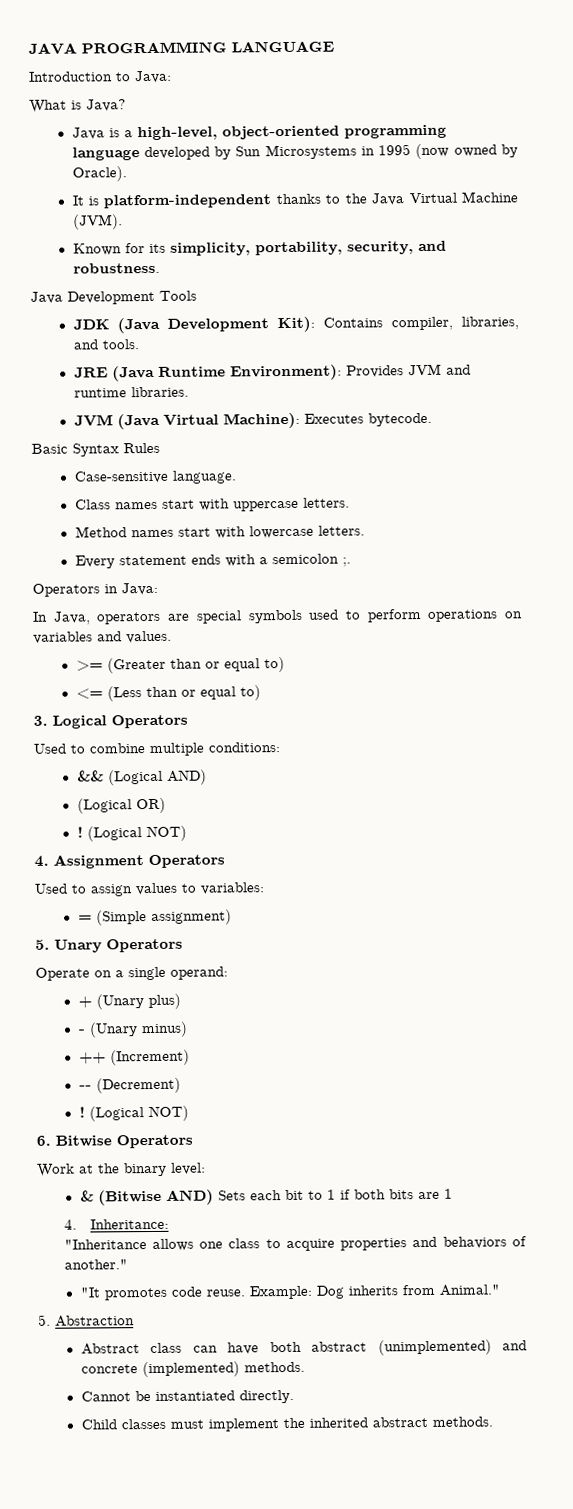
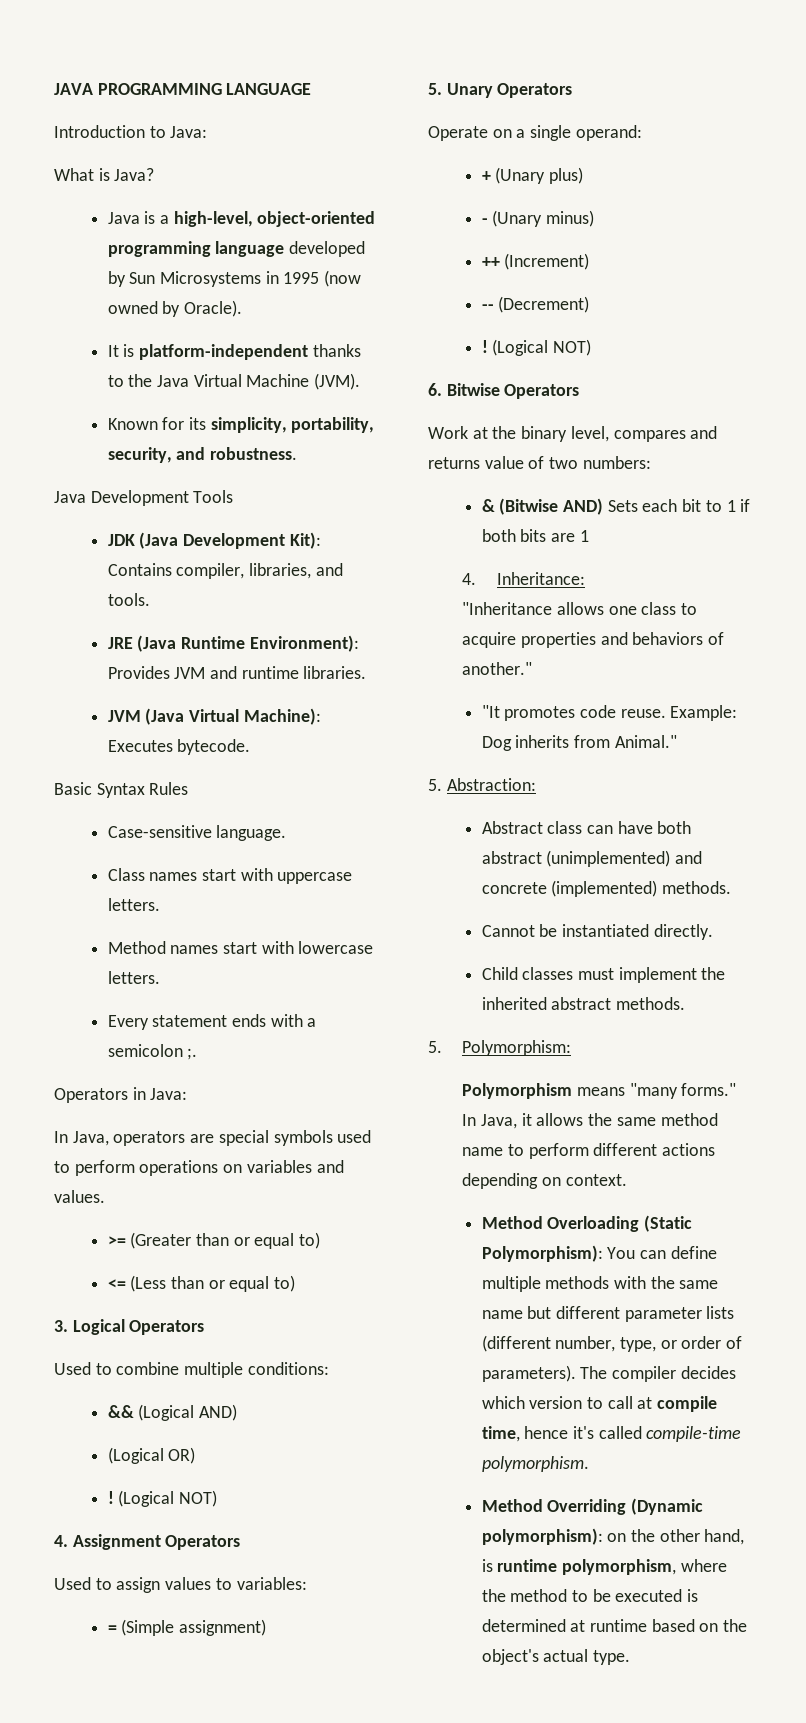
- Work at the binary level:
+ Work at the binary level, compares and returns value of two numbers:
- 5. Abstraction
+ 5. Abstraction:
+ 5. Polymorphism:
+ Polymorphism means "many forms." In Java, it allows the same method name to perform different actions depending on context.
+ Method Overloading (Static Polymorphism): You can define multiple methods with the same name but different parameter lists (different number, type, or order of parameters). The compiler decides which version to call at compile time, hence it's called compile-time polymorphism.
+ Method Overriding (Dynamic polymorphism): on the other hand, is runtime polymorphism, where the method to be executed is determined at runtime based on the object's actual type.

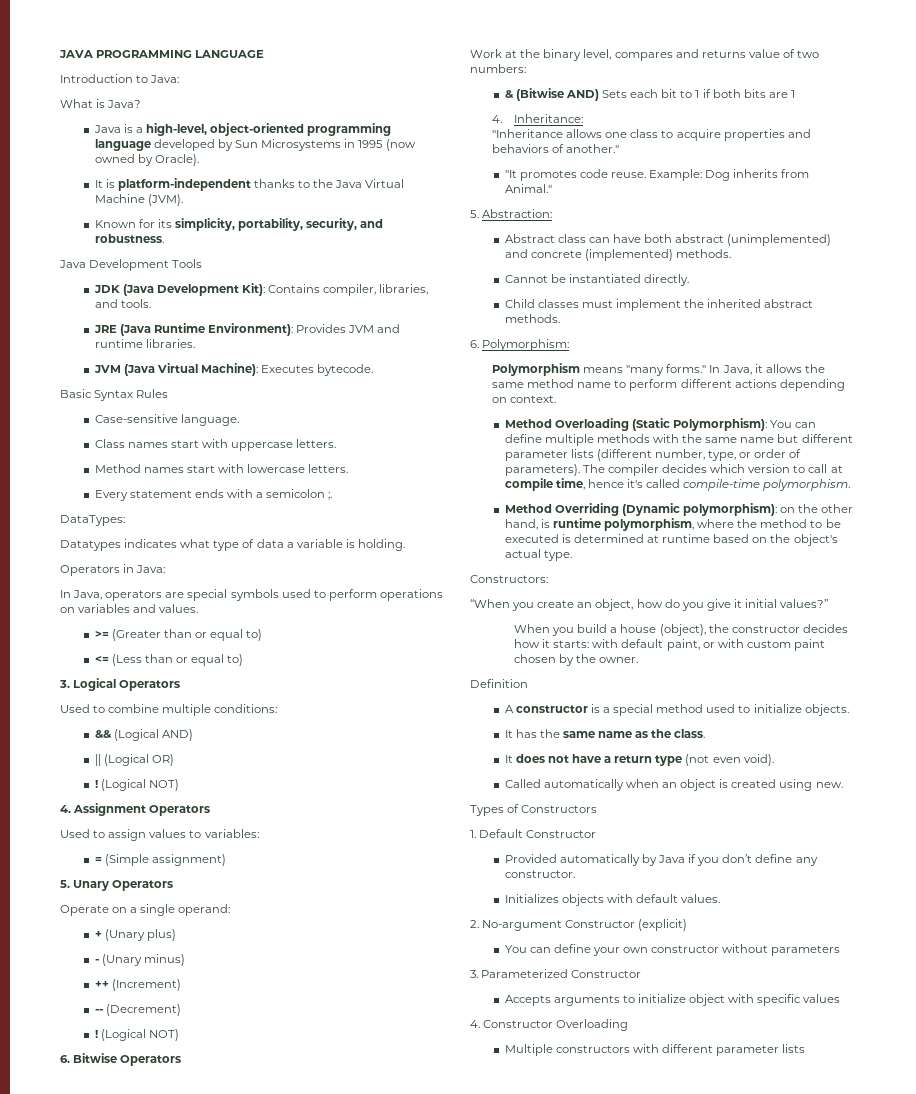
+ DataTypes:
+ Datatypes indicates what type of data a variable is holding.
- (Logical OR)
+ || (Logical OR)
- 5. Polymorphism:
+ 6. Polymorphism:
+ Constructors:
+ “When you create an object, how do you give it initial values?”
+ When you build a house (object), the constructor decides how it starts: with default paint, or with custom paint chosen by the owner.
+ Definition
+ A constructor is a special method used to initialize objects.
+ It has the same name as the class.
+ It does not have a return type (not even void).
+ Called automatically when an object is created using new.
+ Types of Constructors
+ 1. Default Constructor
+ Provided automatically by Java if you don’t define any constructor.
+ Initializes objects with default values.
+ 2. No-argument Constructor (explicit)
+ You can define your own constructor without parameters
+ 3. Parameterized Constructor
+ Accepts arguments to initialize object with specific values
+ 4. Constructor Overloading
+ Multiple constructors with different parameter lists

